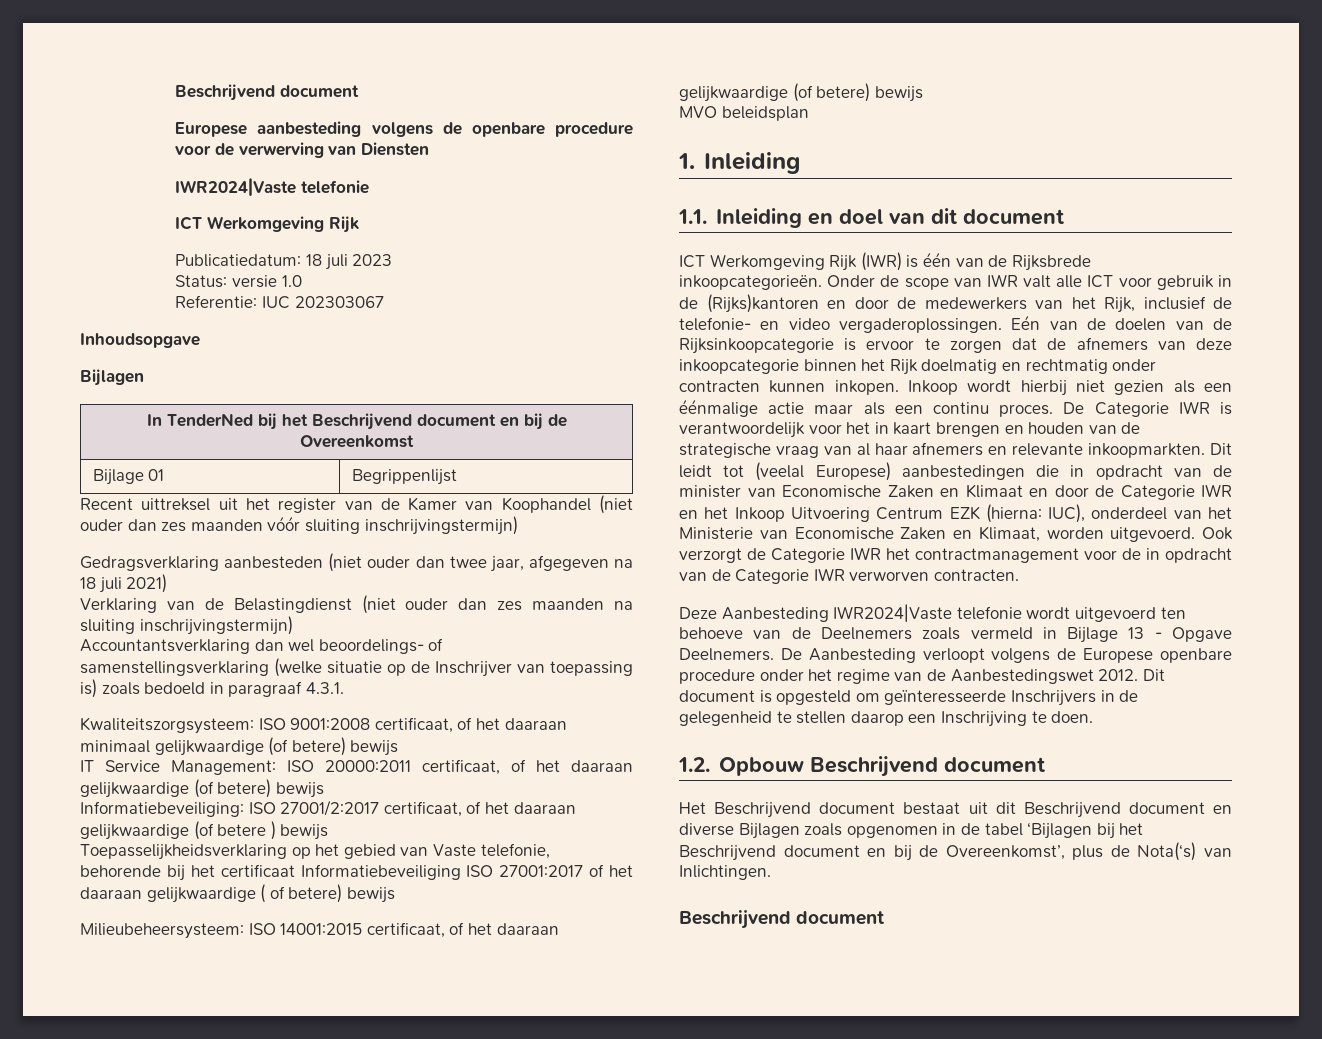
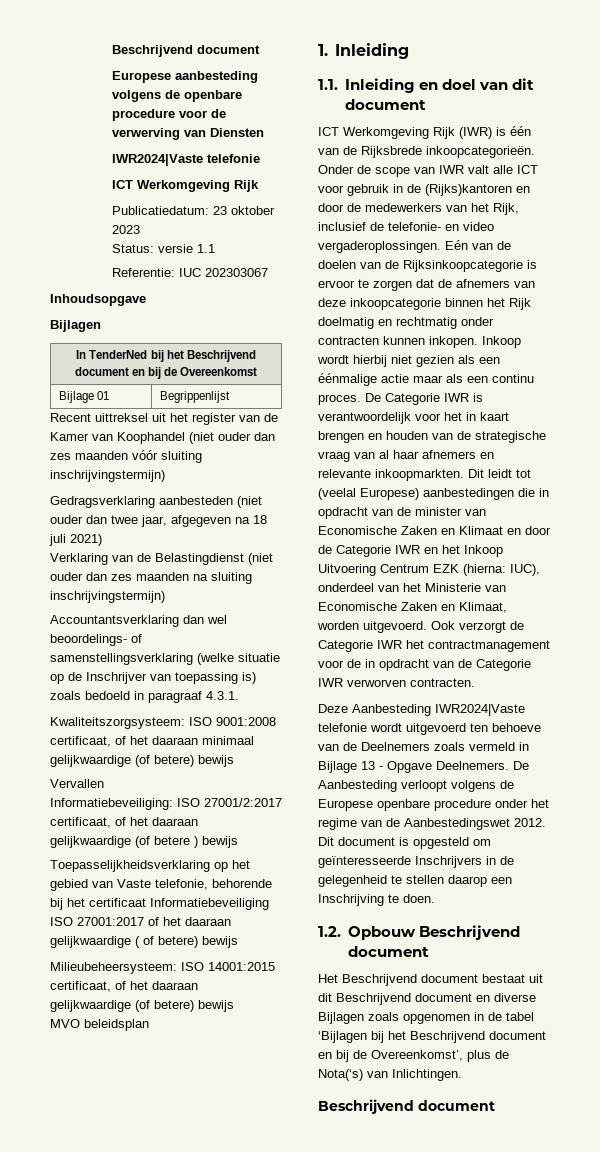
- Publicatiedatum: 18 juli 2023
+ Publicatiedatum: 23 oktober 2023
- Status: versie 1.0
+ Status: versie 1.1
- IT Service Management: ISO 20000:2011 certificaat, of het daaraan gelijkwaardige (of betere) bewijs
+ Vervallen

